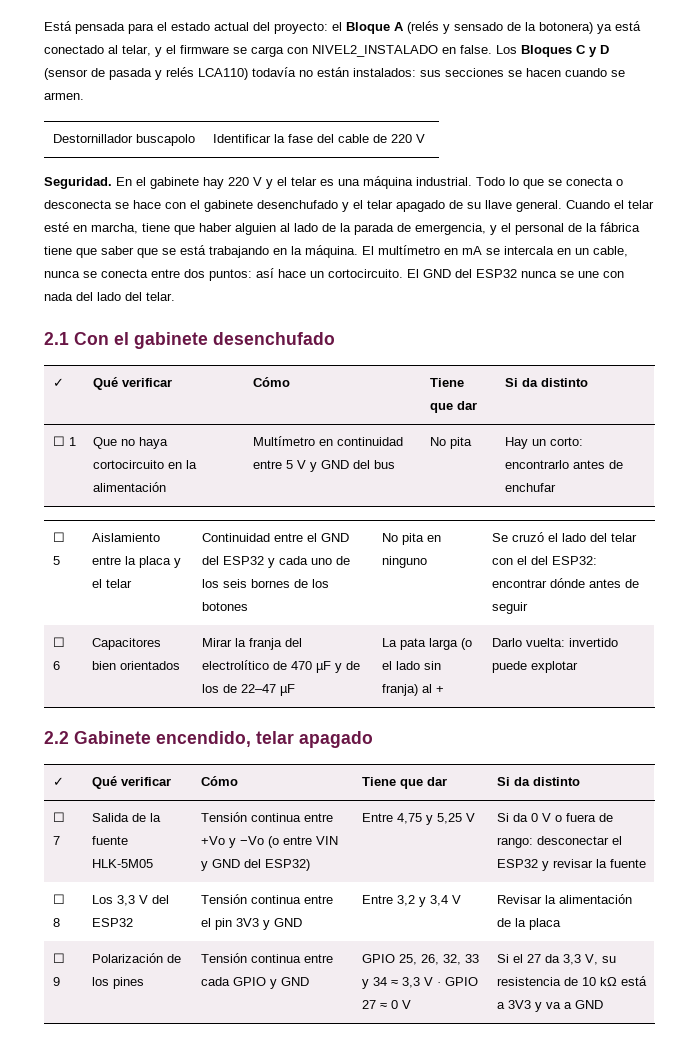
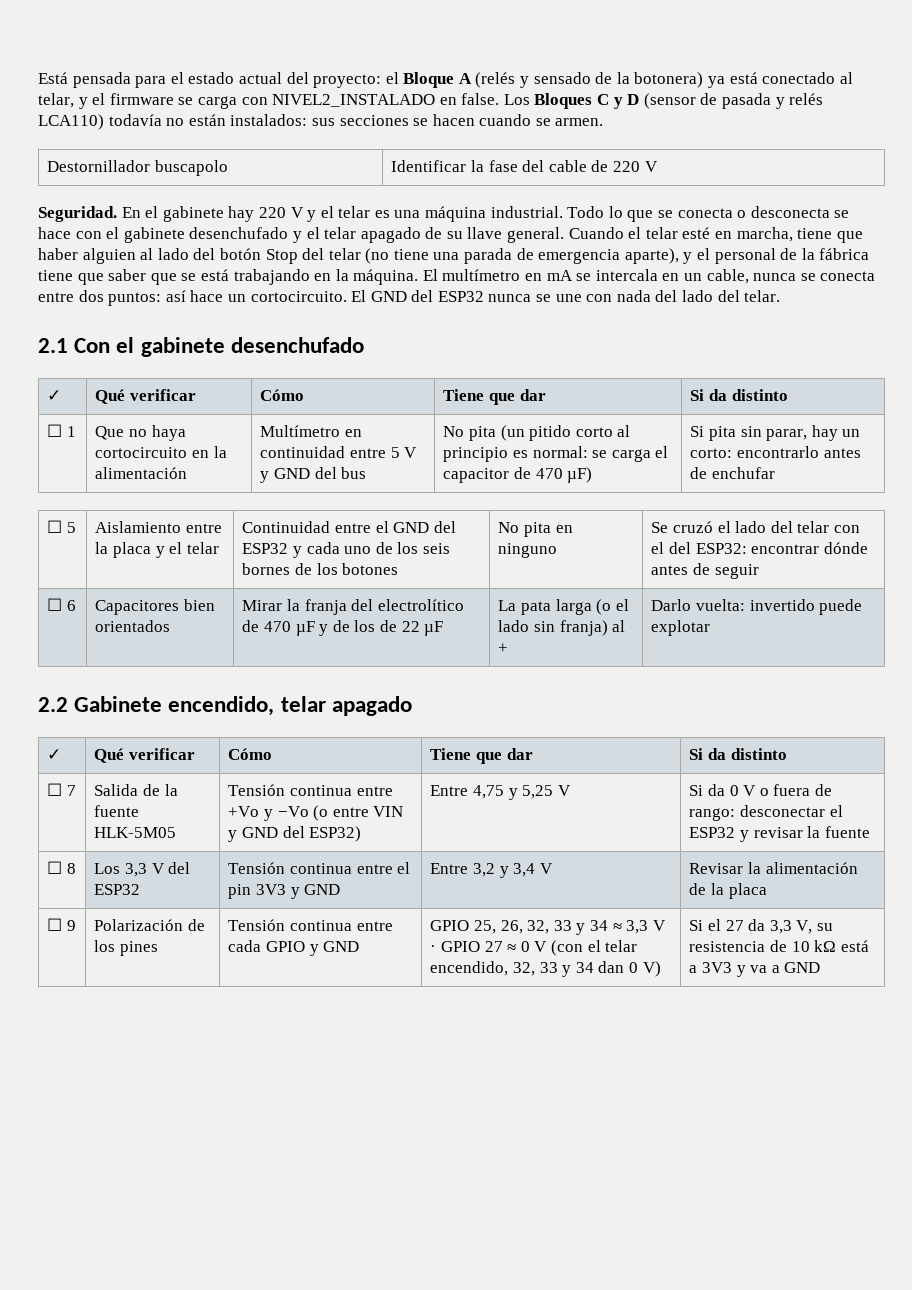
- Cuando el telar esté en marcha, tiene que haber alguien al lado de la parada de emergencia, y el personal de la fábrica tiene que saber que se está trabajando en la máquina.
+ Cuando el telar esté en marcha, tiene que haber alguien al lado del botón Stop del telar (no tiene una parada de emergencia aparte), y el personal de la fábrica tiene que saber que se está trabajando en la máquina.
- No pita | Hay un corto: encontrarlo antes de enchufar
+ No pita (un pitido corto al principio es normal: se carga el capacitor de 470 µF) | Si pita sin parar, hay un corto: encontrarlo antes de enchufar
- ☐ 6 | Capacitores bien orientados | Mirar la franja del electrolítico de 470 µF y de los de 22–47 µF | La pata larga (o el lado sin franja) al + | Darlo vuelta: invertido puede explotar
+ ☐ 6 | Capacitores bien orientados | Mirar la franja del electrolítico de 470 µF y de los de 22 µF | La pata larga (o el lado sin franja) al + | Darlo vuelta: invertido puede explotar
- GPIO 25, 26, 32, 33 y 34 ≈ 3,3 V · GPIO 27 ≈ 0 V
+ GPIO 25, 26, 32, 33 y 34 ≈ 3,3 V · GPIO 27 ≈ 0 V (con el telar encendido, 32, 33 y 34 dan 0 V)

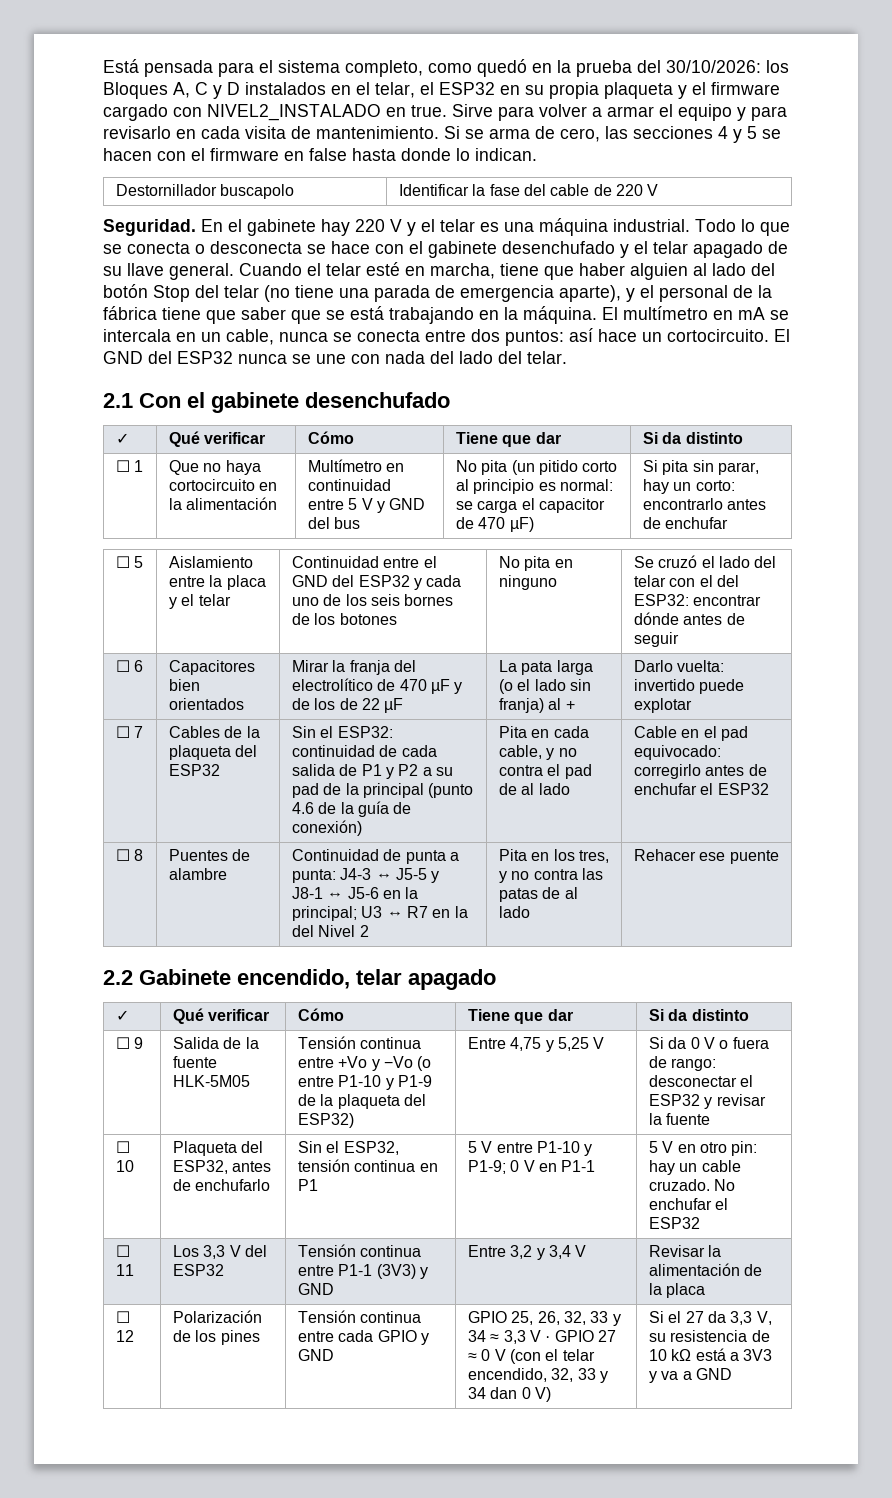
- Está pensada para el estado actual del proyecto: el Bloque A (relés y sensado de la botonera) ya está conectado al telar, y el firmware se carga con NIVEL2_INSTALADO en false. Los Bloques C y D (sensor de pasada y relés LCA110) todavía no están instalados: sus secciones se hacen cuando se armen.
+ Está pensada para el sistema completo, como quedó en la prueba del 30/10/2026: los Bloques A, C y D instalados en el telar, el ESP32 en su propia plaqueta y el firmware cargado con NIVEL2_INSTALADO en true. Sirve para volver a armar el equipo y para revisarlo en cada visita de mantenimiento. Si se arma de cero, las secciones 4 y 5 se hacen con el firmware en false hasta donde lo indican.
+ ☐ 7 | Cables de la plaqueta del ESP32 | Sin el ESP32: continuidad de cada salida de P1 y P2 a su pad de la principal (punto 4.6 de la guía de conexión) | Pita en cada cable, y no contra el pad de al lado | Cable en el pad equivocado: corregirlo antes de enchufar el ESP32
+ ☐ 8 | Puentes de alambre | Continuidad de punta a punta: J4-3 ↔ J5-5 y J8-1 ↔ J5-6 en la principal; U3 ↔ R7 en la del Nivel 2 | Pita en los tres, y no contra las patas de al lado | Rehacer ese puente
- ☐ 7
+ ☐ 9
- Tensión continua entre +Vo y −Vo (o entre VIN y GND del ESP32)
+ Tensión continua entre +Vo y −Vo (o entre P1-10 y P1-9 de la plaqueta del ESP32)
- ☐ 8 | Los 3,3 V del ESP32 | Tensión continua entre el pin 3V3 y GND | Entre 3,2 y 3,4 V | Revisar la alimentación de la placa
+ ☐ 10 | Plaqueta del ESP32, antes de enchufarlo | Sin el ESP32, tensión continua en P1 | 5 V entre P1-10 y P1-9; 0 V en P1-1 | 5 V en otro pin: hay un cable cruzado. No enchufar el ESP32
+ ☐ 11 | Los 3,3 V del ESP32 | Tensión continua entre P1-1 (3V3) y GND | Entre 3,2 y 3,4 V | Revisar la alimentación de la placa
- ☐ 9
+ ☐ 12

